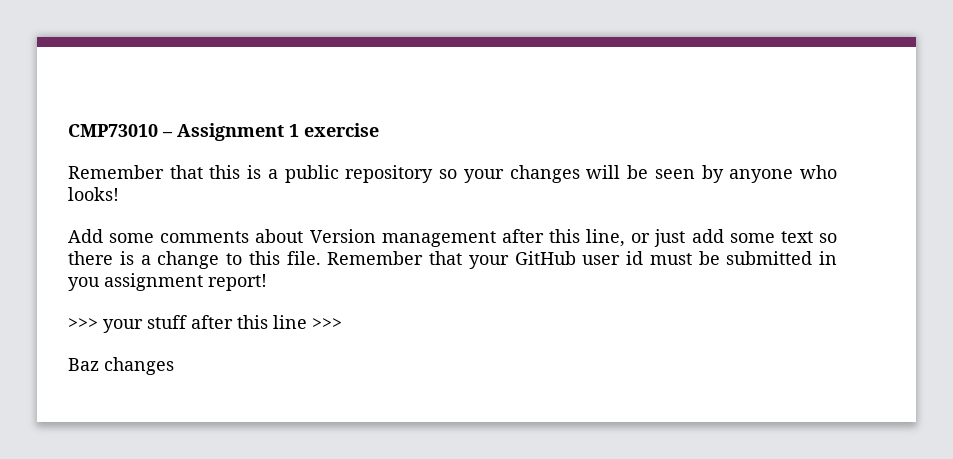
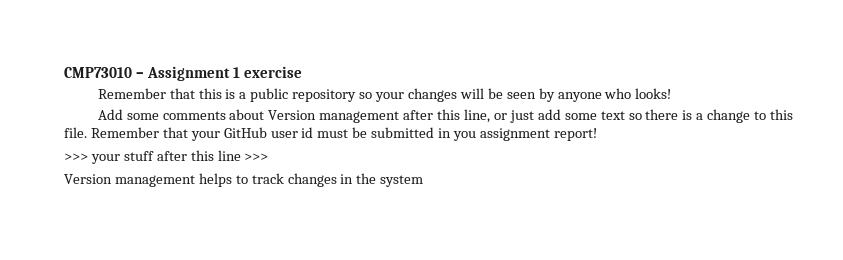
- Baz changes
+ Version management helps to track changes in the system

